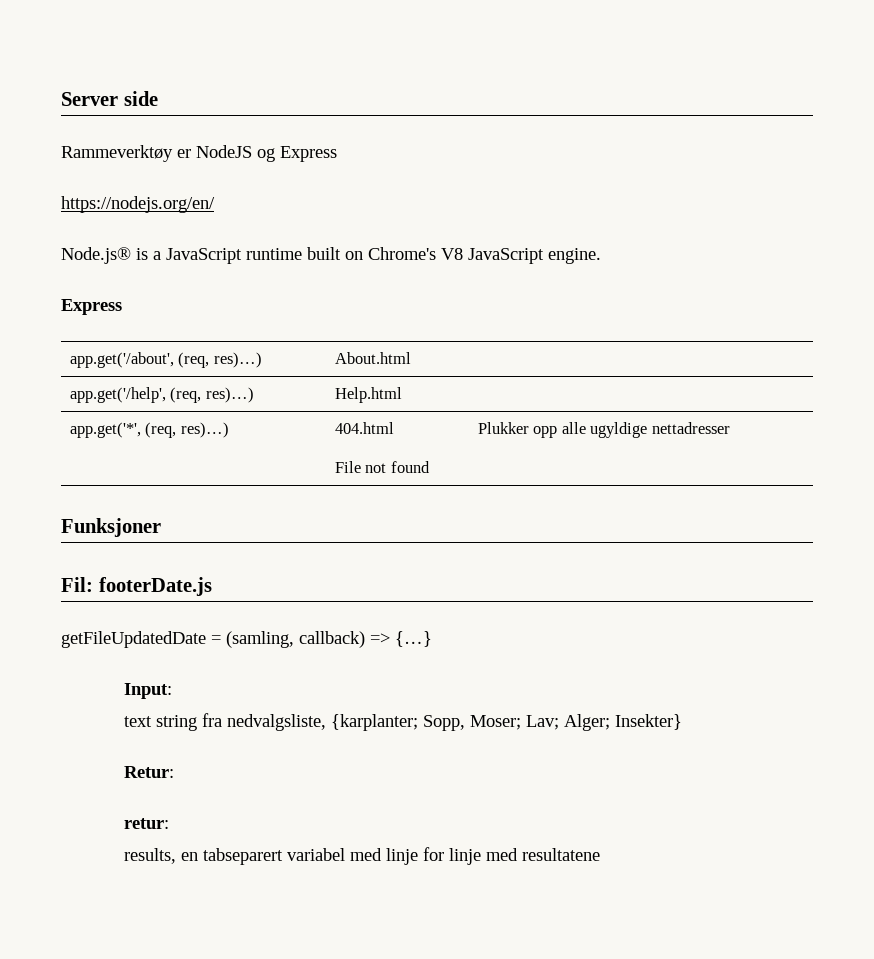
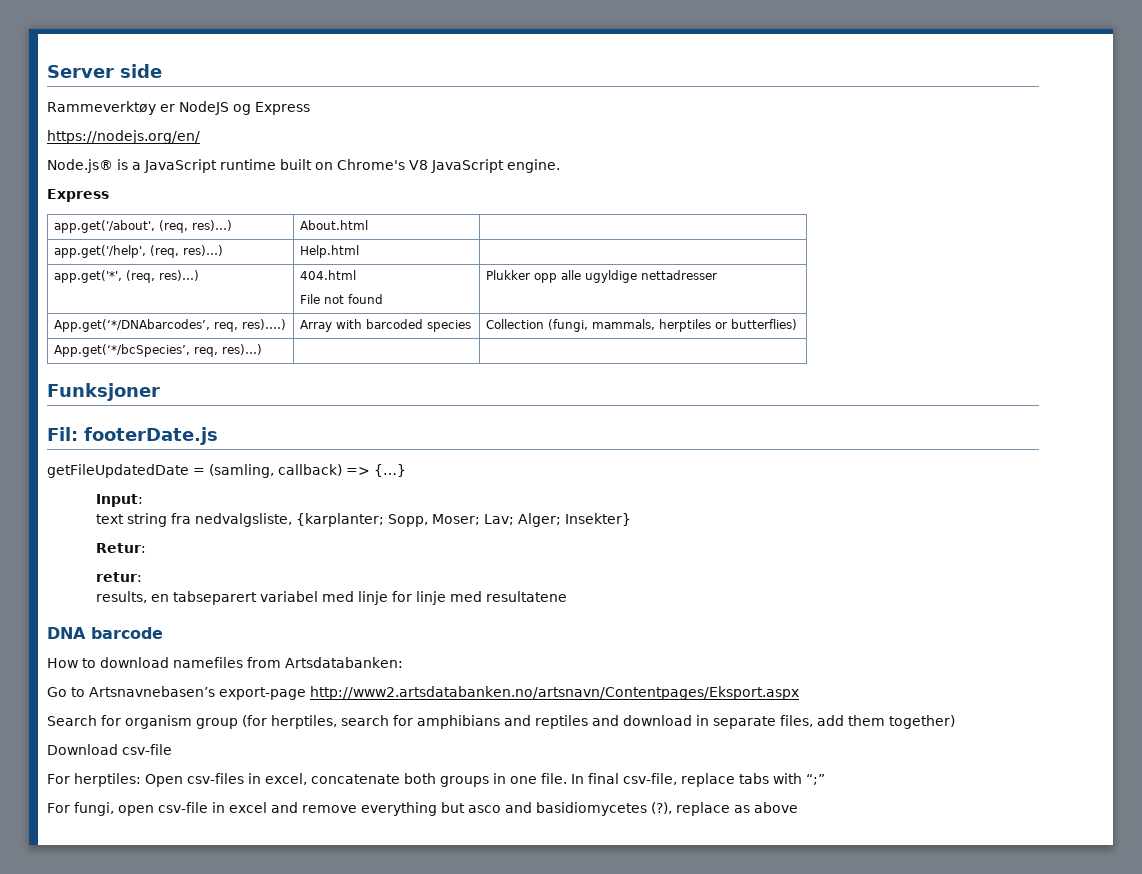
+ App.get(‘*/DNAbarcodes’, req, res)….) | Array with barcoded species | Collection (fungi, mammals, herptiles or butterflies)
+ App.get(‘*/bcSpecies’, req, res)…) | |
+ DNA barcode
+ How to download namefiles from Artsdatabanken:
+ Go to Artsnavnebasen’s export-page http://www2.artsdatabanken.no/artsnavn/Contentpages/Eksport.aspx
+ Search for organism group (for herptiles, search for amphibians and reptiles and download in separate files, add them together)
+ Download csv-file
+ For herptiles: Open csv-files in excel, concatenate both groups in one file. In final csv-file, replace tabs with “;”
+ For fungi, open csv-file in excel and remove everything but asco and basidiomycetes (?), replace as above

